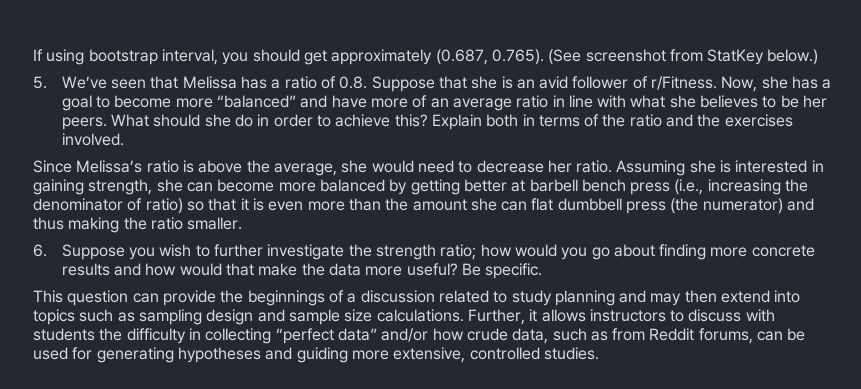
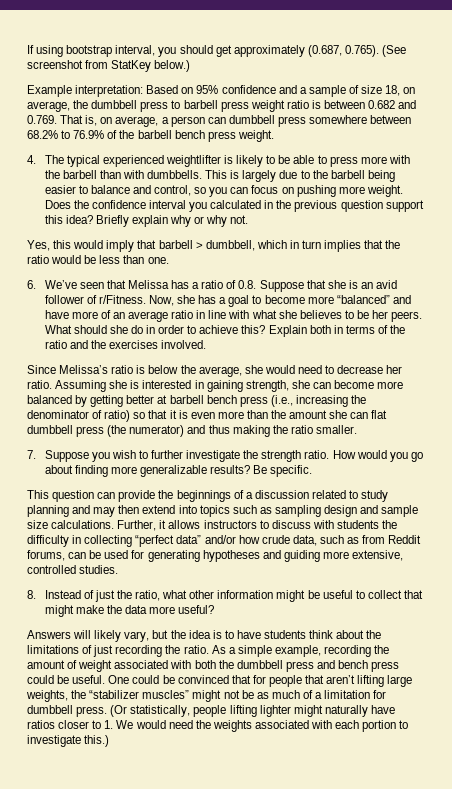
- 5. We’ve seen that Melissa has a ratio of 0.8. Suppose that she is an avid follower of r/Fitness.
+ Example interpretation: Based on 95% confidence and a sample of size 18, on average, the dumbbell press to barbell press weight ratio is between 0.682 and 0.769. That is, on average, a person can dumbbell press somewhere between 68.2% to 76.9% of the barbell bench press weight.
+ 4. The typical experienced weightlifter is likely to be able to press more with the barbell than with dumbbells. This is largely due to the barbell being easier to balance and control, so you can focus on pushing more weight. Does the confidence interval you calculated in the previous question support this idea? Briefly explain why or why not.
+ Yes, this would imply that barbell > dumbbell, which in turn implies that the ratio would be less than one.
+ 6. We’ve seen that Melissa has a ratio of 0.8. Suppose that she is an avid follower of r/Fitness.
- Since Melissa’s ratio is above the average, she would need to decrease her ratio.
+ Since Melissa’s ratio is below the average, she would need to decrease her ratio.
- 6. Suppose you wish to further investigate the strength ratio; how would you go about finding more concrete results and how would that make the data more useful?
+ 7. Suppose you wish to further investigate the strength ratio. How would you go about finding more generalizable results?
+ 8. Instead of just the ratio, what other information might be useful to collect that might make the data more useful?
+ Answers will likely vary, but the idea is to have students think about the limitations of just recording the ratio. As a simple example, recording the amount of weight associated with both the dumbbell press and bench press could be useful. One could be convinced that for people that aren’t lifting large weights, the “stabilizer muscles” might not be as much of a limitation for dumbbell press. (Or statistically, people lifting lighter might naturally have ratios closer to 1. We would need the weights associated with each portion to investigate this.)

